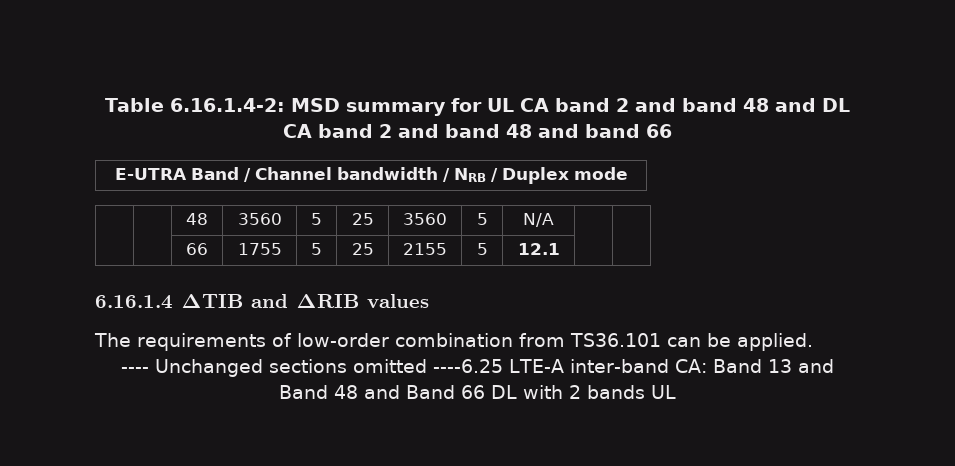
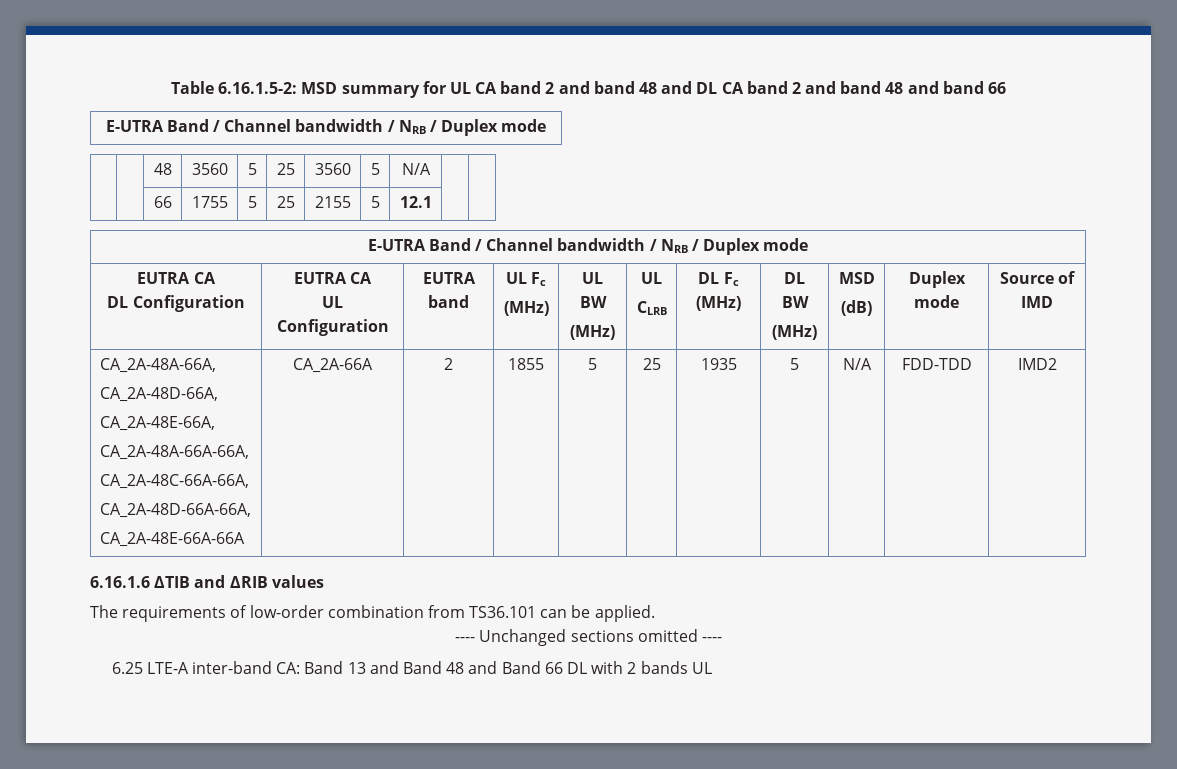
- Table 6.16.1.4-2: MSD summary for UL CA band 2 and band 48 and DL CA band 2 and band 48 and band 66
+ Table 6.16.1.5-2: MSD summary for UL CA band 2 and band 48 and DL CA band 2 and band 48 and band 66
  | | 66 | 1755 | 5 | 25 | 2155 | 5 | 12.1 | |
- 6.16.1.4 ∆TIB and ∆RIB values
+ E-UTRA Band / Channel bandwidth / NRB / Duplex mode
+ EUTRA CA
+ DL Configuration | EUTRA CA
+ UL Configuration | EUTRA band | UL Fc
+ (MHz) | UL BW
+ (MHz) | UL
+ CLRB | DL Fc (MHz) | DL BW
+ (MHz) | MSD
+ (dB) | Duplex mode | Source of IMD
+ CA_2A-48A-66A,
+ CA_2A-48D-66A,
+ CA_2A-48E-66A,
+ CA_2A-48A-66A-66A,
+ CA_2A-48C-66A-66A,
+ CA_2A-48D-66A-66A,
+ CA_2A-48E-66A-66A | CA_2A-66A | 2 | 1855 | 5 | 25 | 1935 | 5 | N/A | FDD-TDD | IMD2
+ 6.16.1.6 ∆TIB and ∆RIB values
- ---- Unchanged sections omitted ----6.25 LTE-A inter-band CA: Band 13 and Band 48 and Band 66 DL with 2 bands UL
+ ---- Unchanged sections omitted ----
+ 6.25 LTE-A inter-band CA: Band 13 and Band 48 and Band 66 DL with 2 bands UL

